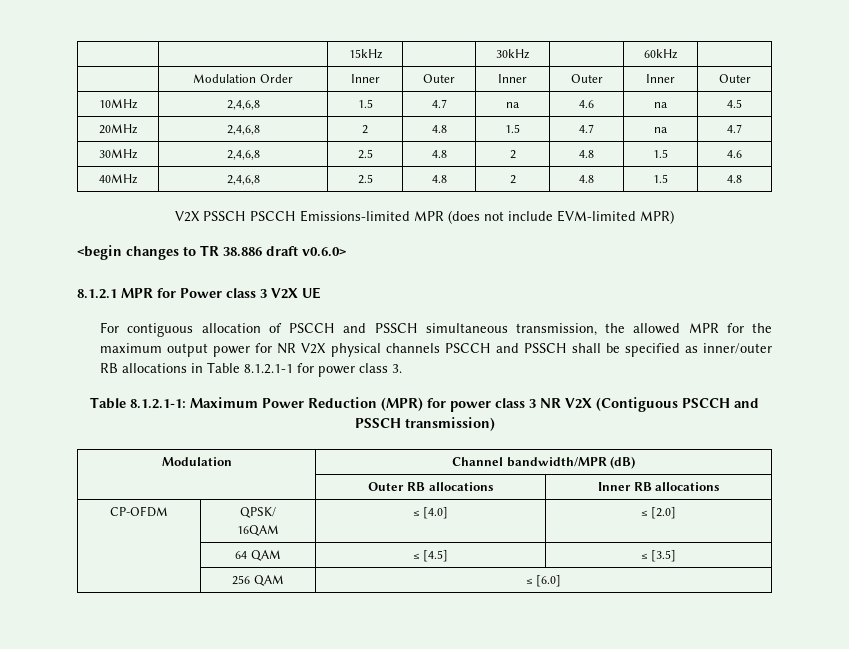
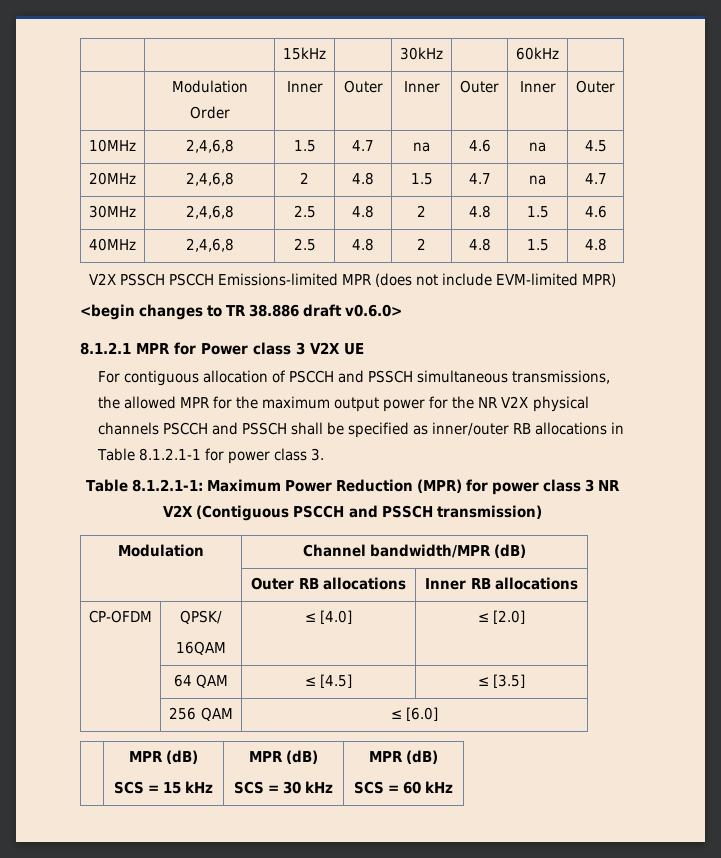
- For contiguous allocation of PSCCH and PSSCH simultaneous transmission, the allowed MPR for the maximum output power for NR V2X physical channels PSCCH and PSSCH shall be specified as inner/outer RB allocations in Table 8.1.2.1-1 for power class 3.
+ For contiguous allocation of PSCCH and PSSCH simultaneous transmissions, the allowed MPR for the maximum output power for the NR V2X physical channels PSCCH and PSSCH shall be specified as inner/outer RB allocations in Table 8.1.2.1-1 for power class 3.
  | 256 QAM | ≤ [6.0]
+ | MPR (dB)
+ SCS = 15 kHz | MPR (dB)
+ SCS = 30 kHz | MPR (dB)
+ SCS = 60 kHz

